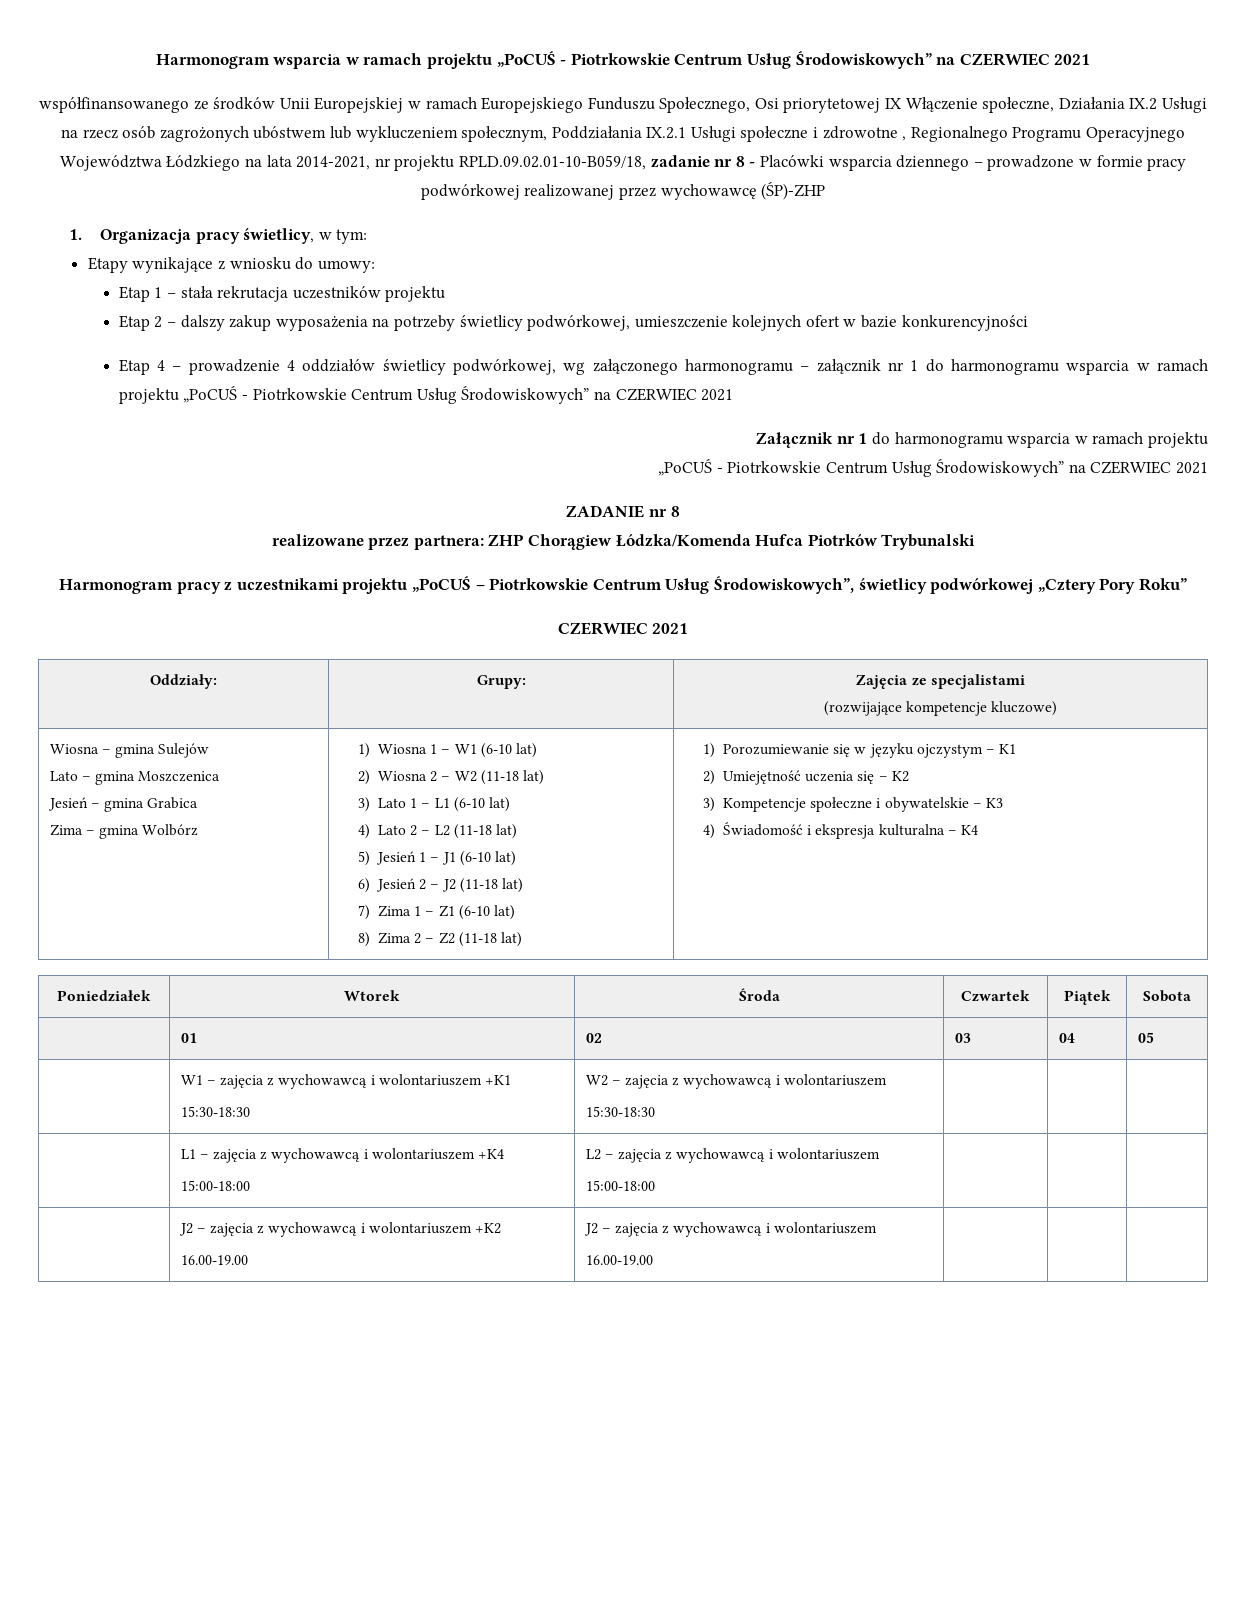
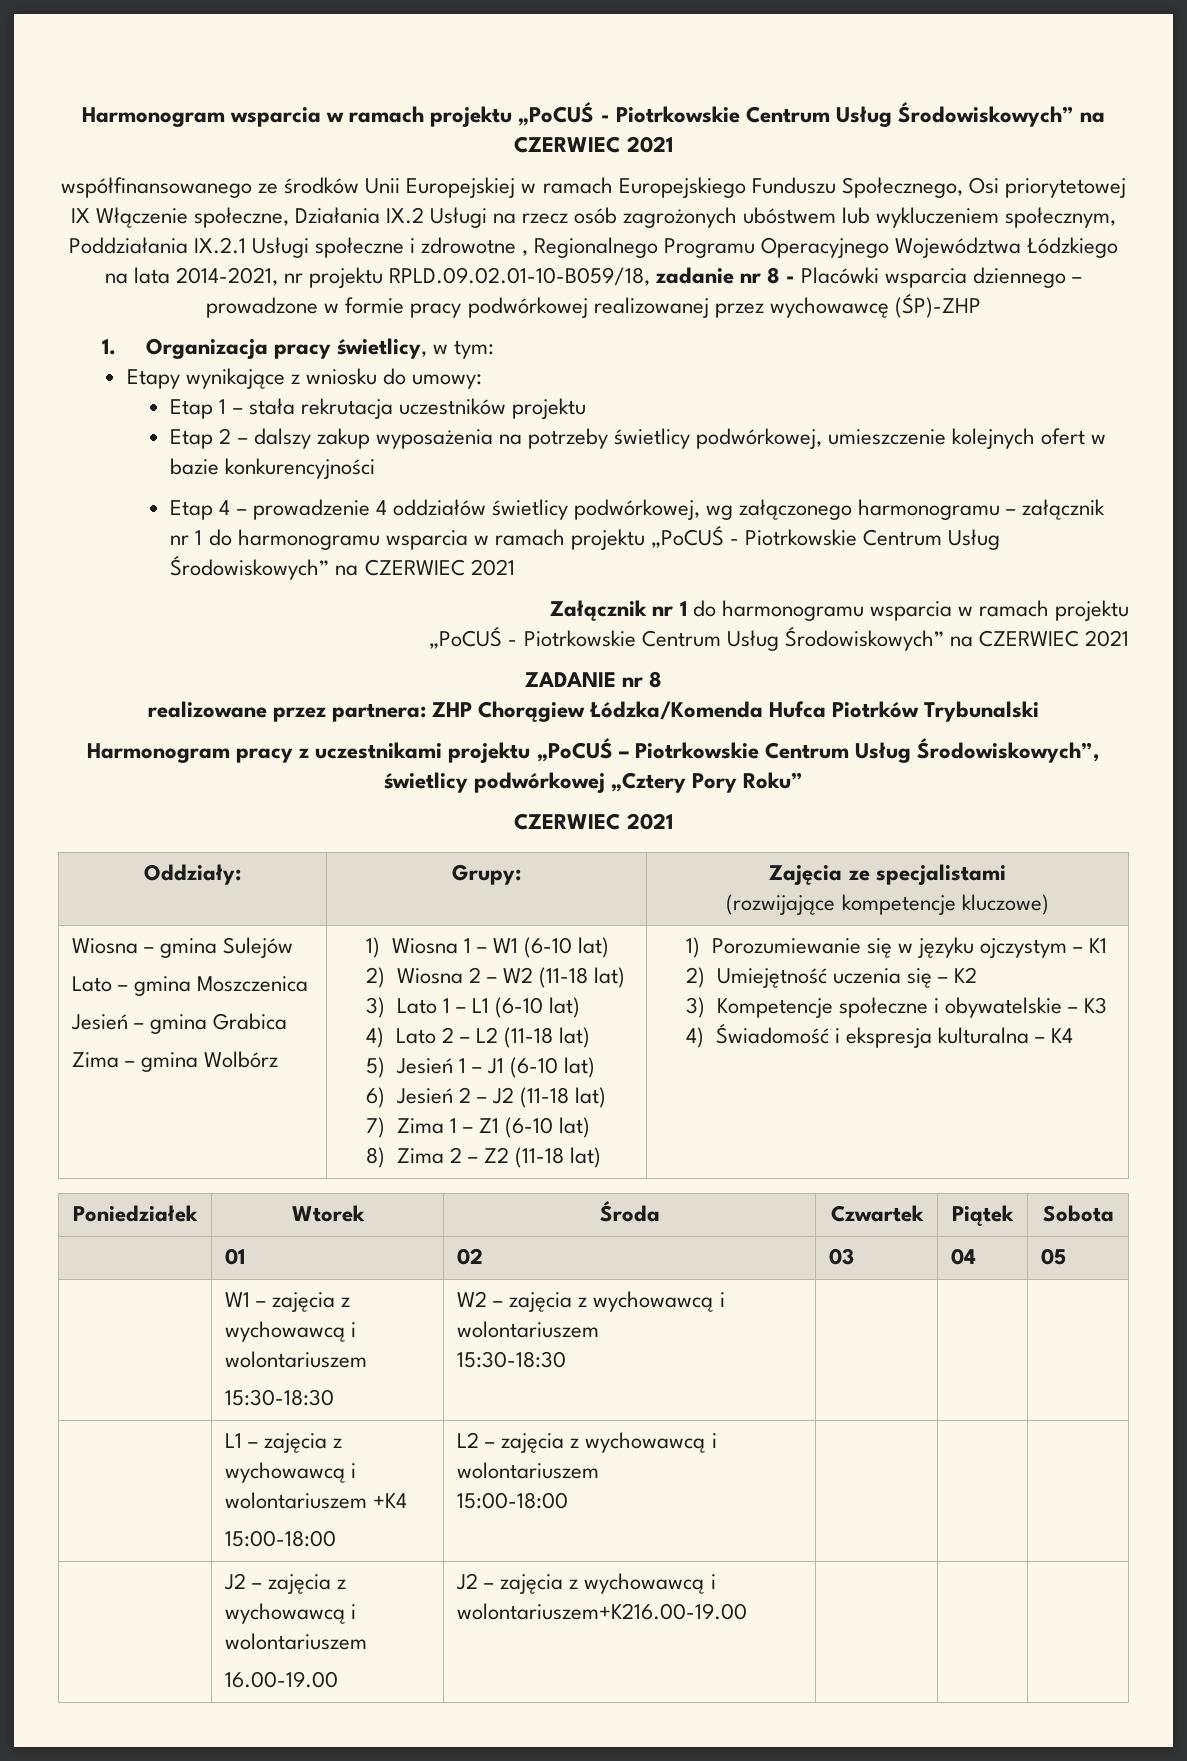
- | W1 – zajęcia z wychowawcą i wolontariuszem +K1
+ | W1 – zajęcia z wychowawcą i wolontariuszem
- | J2 – zajęcia z wychowawcą i wolontariuszem +K2
- 16.00-19.00 | J2 – zajęcia z wychowawcą i wolontariuszem
- 16.00-19.00 | | |
+ | J2 – zajęcia z wychowawcą i wolontariuszem
+ 16.00-19.00 | J2 – zajęcia z wychowawcą i wolontariuszem+K216.00-19.00 | | |

